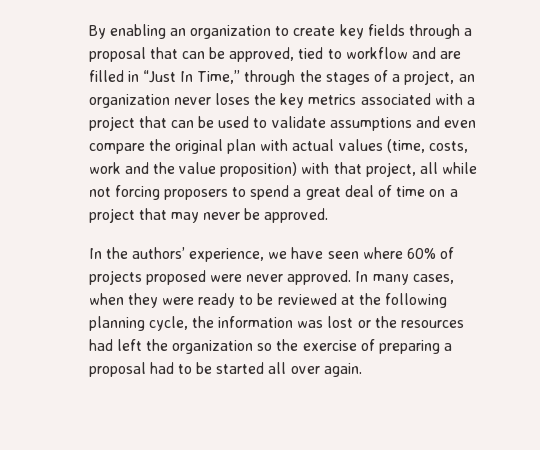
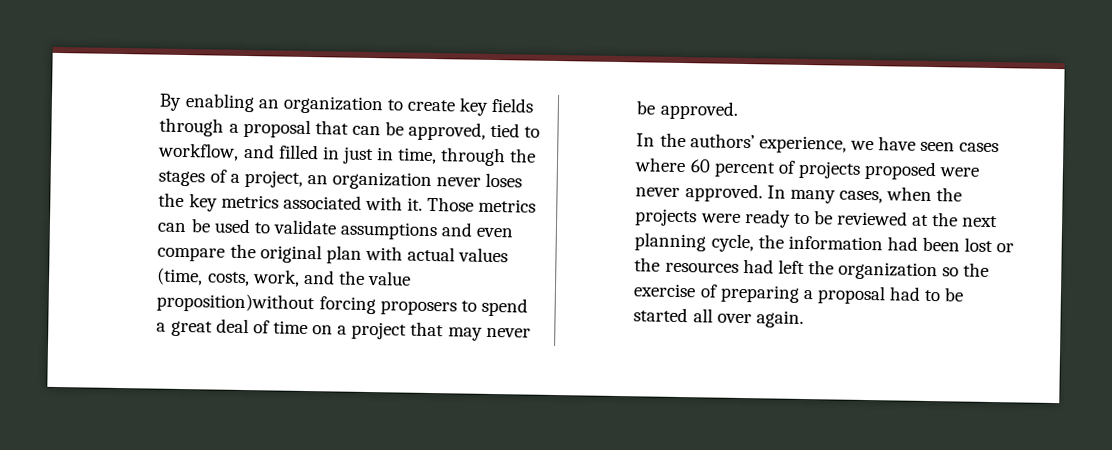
- By enabling an organization to create key fields through a proposal that can be approved, tied to workflow and are filled in “Just In Time,” through the stages of a project, an organization never loses the key metrics associated with a project that can be used to validate assumptions and even compare the original plan with actual values (time, costs, work and the value proposition) with that project, all while not forcing proposers to spend a great deal of time on a project that may never be approved.
+ By enabling an organization to create key fields through a proposal that can be approved, tied to workflow, and filled in just in time, through the stages of a project, an organization never loses the key metrics associated with it. Those metrics can be used to validate assumptions and even compare the original plan with actual values (time, costs, work, and the value proposition)without forcing proposers to spend a great deal of time on a project that may never be approved.
- In the authors’ experience, we have seen where 60% of projects proposed were never approved.
+ In the authors’ experience, we have seen cases where 60 percent of projects proposed were never approved.
- In many cases, when they were ready to be reviewed at the following planning cycle, the information was lost or the resources had left the organization so the exercise of preparing a proposal had to be started all over again.
+ In many cases, when the projects were ready to be reviewed at the next planning cycle, the information had been lost or the resources had left the organization so the exercise of preparing a proposal had to be started all over again.

